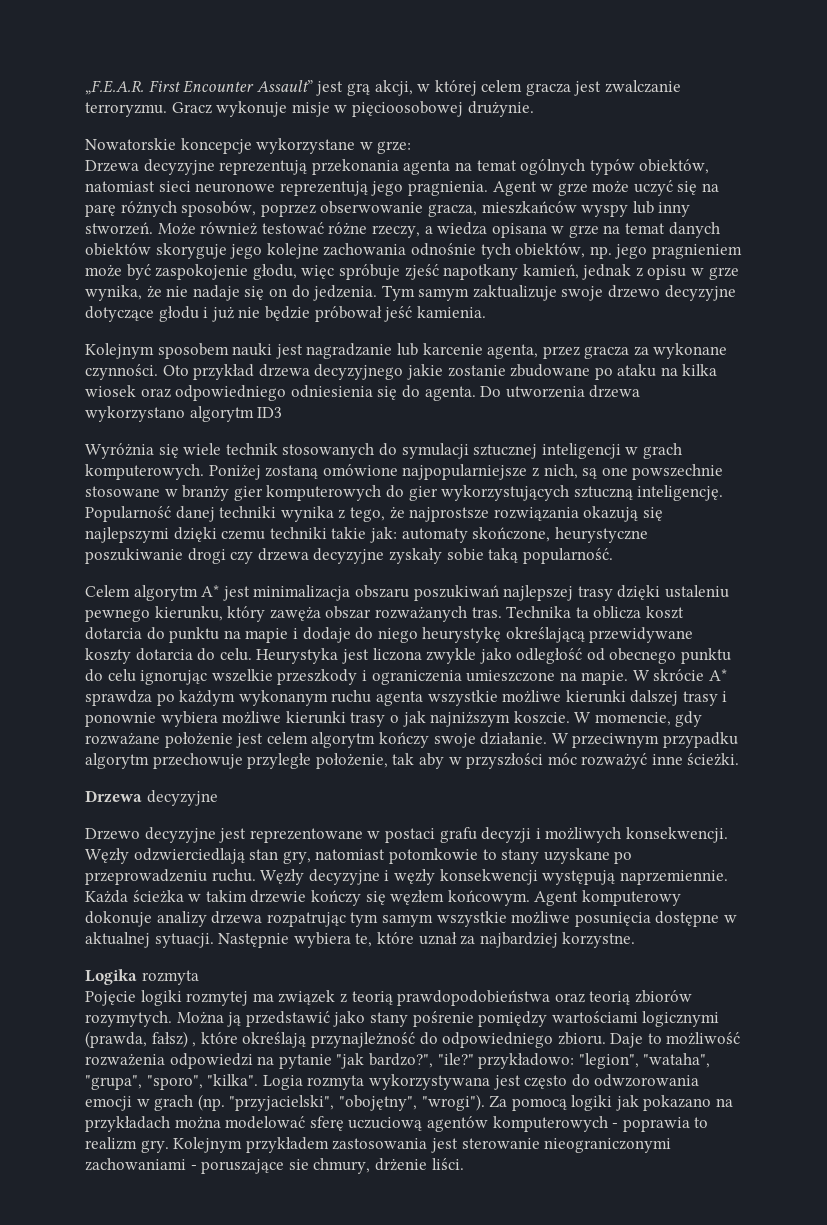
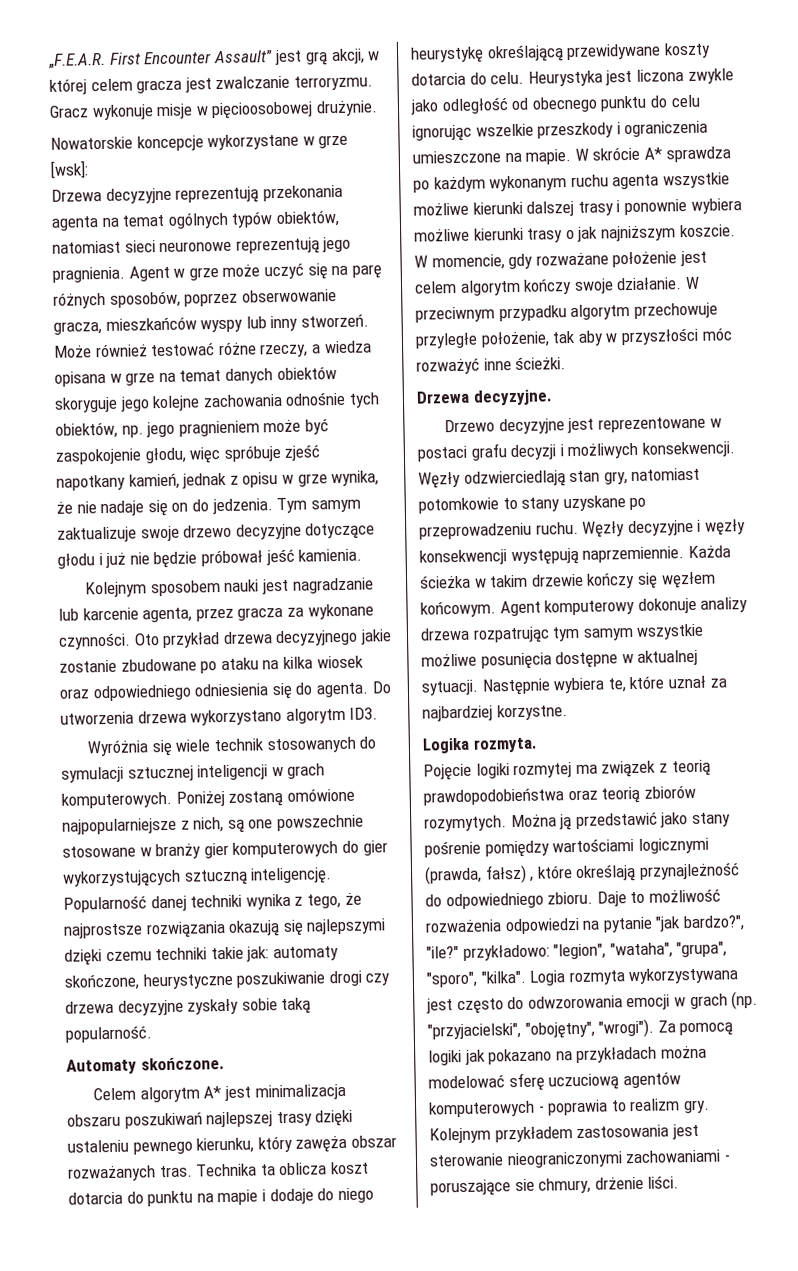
- Nowatorskie koncepcje wykorzystane w grze:
+ Nowatorskie koncepcje wykorzystane w grze [wsk]:
- Do utworzenia drzewa wykorzystano algorytm ID3
+ Do utworzenia drzewa wykorzystano algorytm ID3.
+ Automaty skończone.
  W przeciwnym przypadku algorytm przechowuje przyległe położenie, tak aby w przyszłości móc rozważyć inne ścieżki.
- Drzewa decyzyjne
+ Drzewa decyzyjne.
- Logika rozmyta
+ Logika rozmyta.

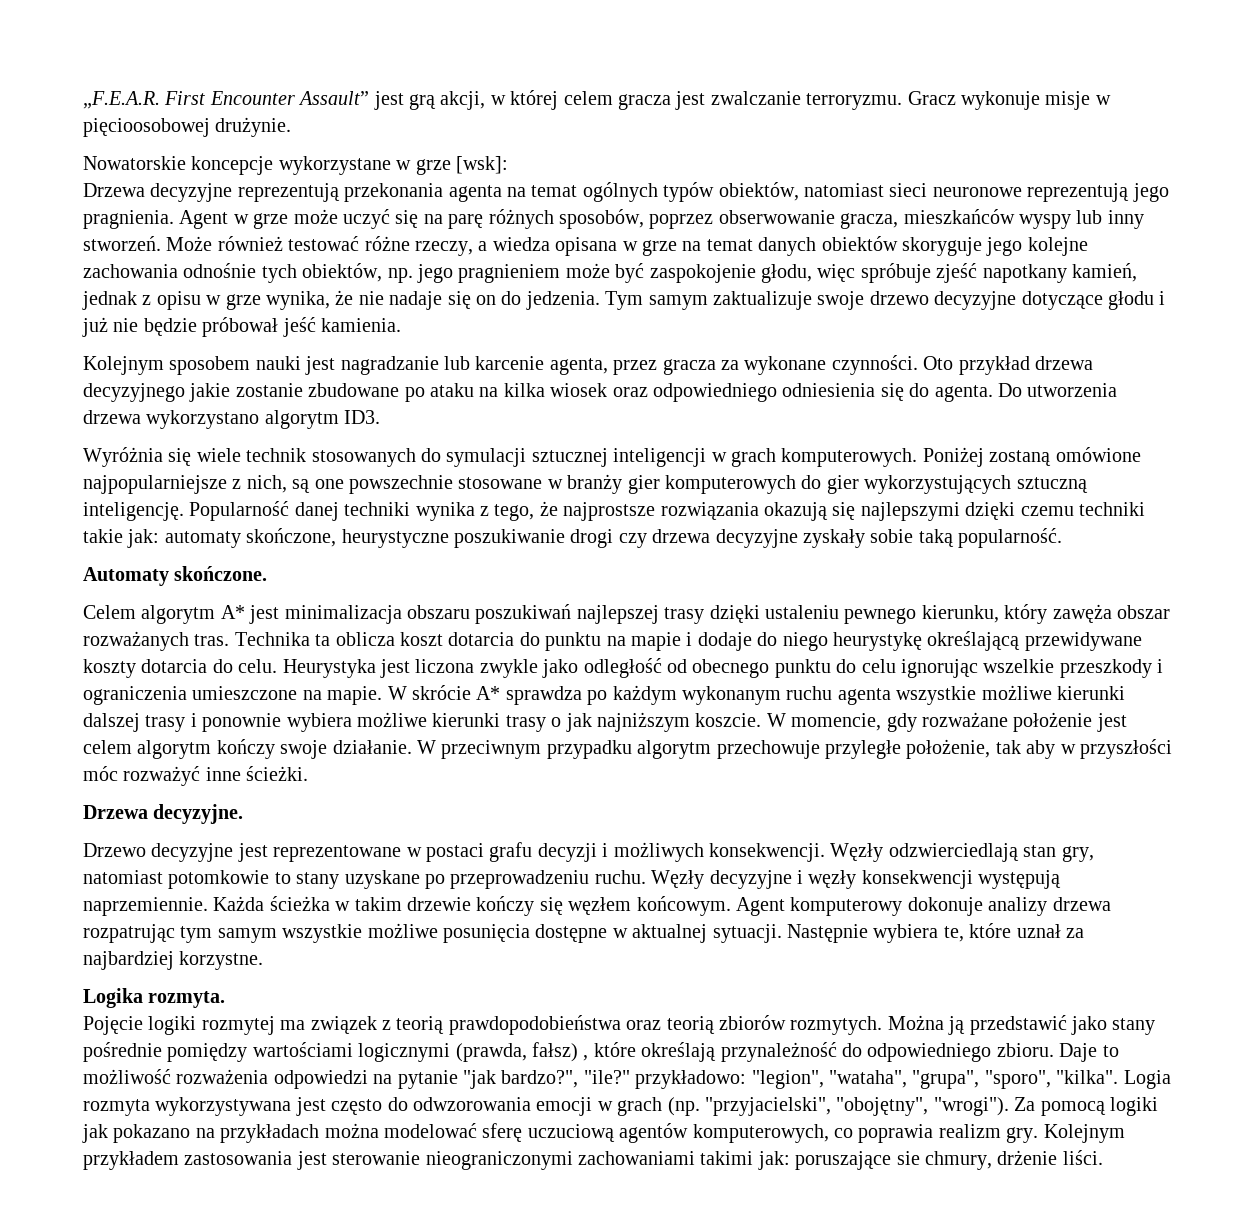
- Pojęcie logiki rozmytej ma związek z teorią prawdopodobieństwa oraz teorią zbiorów rozymytych.
+ Pojęcie logiki rozmytej ma związek z teorią prawdopodobieństwa oraz teorią zbiorów rozmytych.
- Można ją przedstawić jako stany pośrenie pomiędzy wartościami logicznymi (prawda, fałsz) , które określają przynajleżność do odpowiedniego zbioru.
+ Można ją przedstawić jako stany pośrednie pomiędzy wartościami logicznymi (prawda, fałsz) , które określają przynależność do odpowiedniego zbioru.
- Za pomocą logiki jak pokazano na przykładach można modelować sferę uczuciową agentów komputerowych - poprawia to realizm gry.
+ Za pomocą logiki jak pokazano na przykładach można modelować sferę uczuciową agentów komputerowych, co poprawia realizm gry.
- Kolejnym przykładem zastosowania jest sterowanie nieograniczonymi zachowaniami - poruszające sie chmury, drżenie liści.
+ Kolejnym przykładem zastosowania jest sterowanie nieograniczonymi zachowaniami takimi jak: poruszające sie chmury, drżenie liści.

